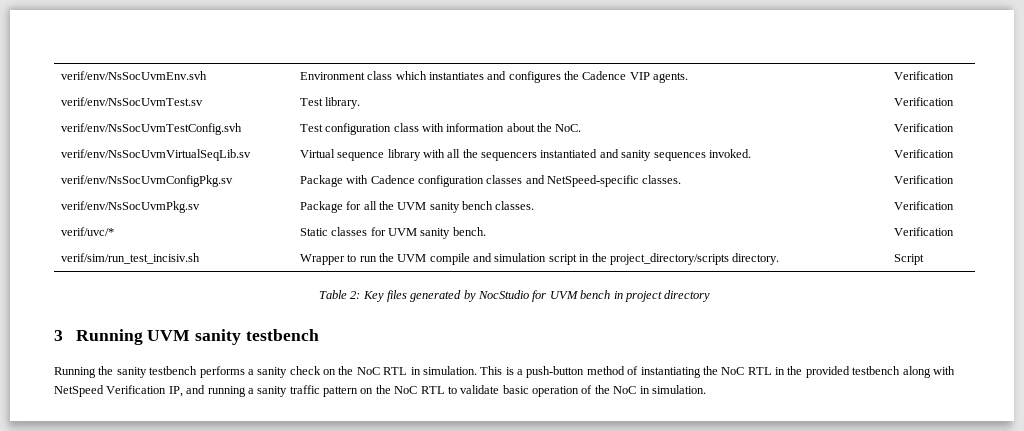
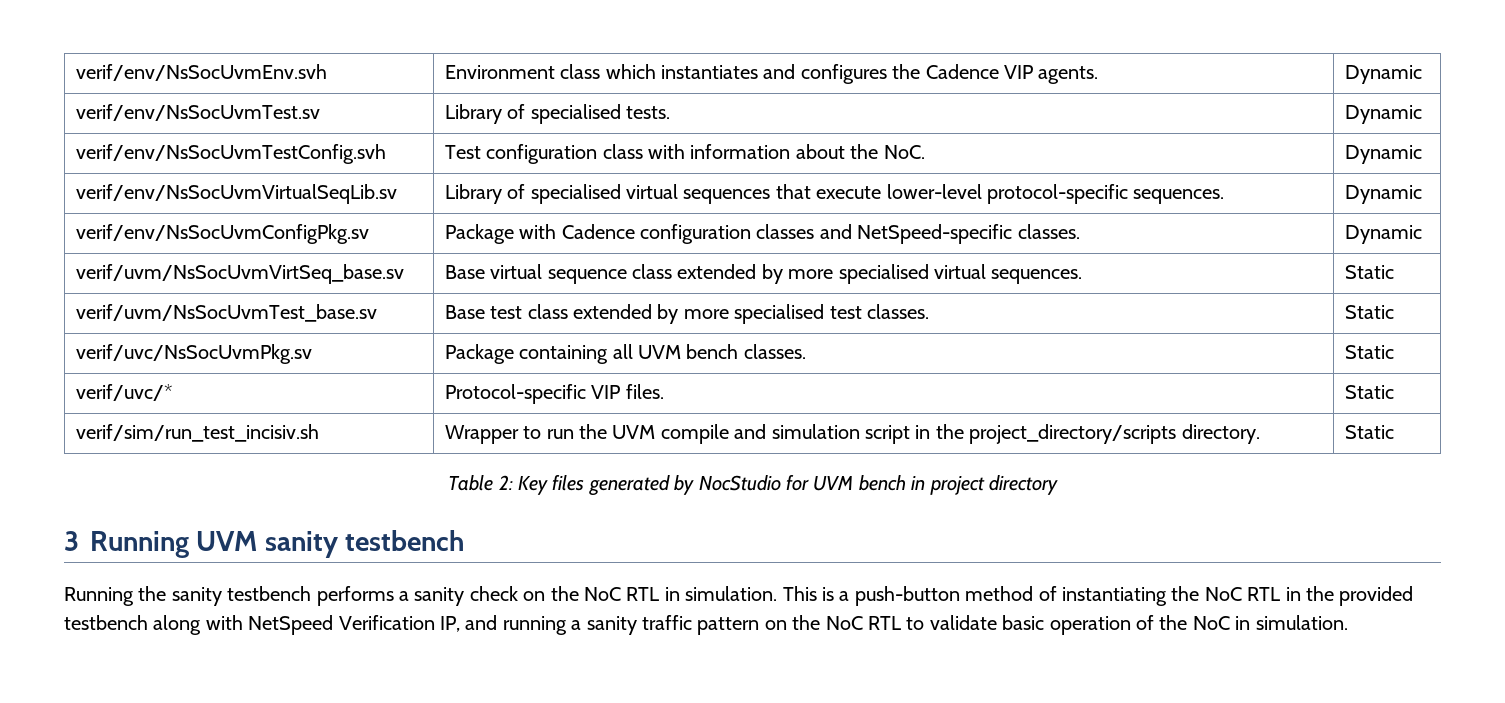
- verif/env/NsSocUvmEnv.svh | Environment class which instantiates and configures the Cadence VIP agents. | Verification
+ verif/env/NsSocUvmEnv.svh | Environment class which instantiates and configures the Cadence VIP agents. | Dynamic
- verif/env/NsSocUvmTest.sv | Test library. | Verification
+ verif/env/NsSocUvmTest.sv | Library of specialised tests. | Dynamic
- verif/env/NsSocUvmTestConfig.svh | Test configuration class with information about the NoC. | Verification
+ verif/env/NsSocUvmTestConfig.svh | Test configuration class with information about the NoC. | Dynamic
- verif/env/NsSocUvmVirtualSeqLib.sv | Virtual sequence library with all the sequencers instantiated and sanity sequences invoked. | Verification
+ verif/env/NsSocUvmVirtualSeqLib.sv | Library of specialised virtual sequences that execute lower-level protocol-specific sequences. | Dynamic
- verif/env/NsSocUvmConfigPkg.sv | Package with Cadence configuration classes and NetSpeed-specific classes. | Verification
- verif/env/NsSocUvmPkg.sv | Package for all the UVM sanity bench classes. | Verification
+ verif/env/NsSocUvmConfigPkg.sv | Package with Cadence configuration classes and NetSpeed-specific classes. | Dynamic
+ verif/uvm/NsSocUvmVirtSeq_base.sv | Base virtual sequence class extended by more specialised virtual sequences. | Static
+ verif/uvm/NsSocUvmTest_base.sv | Base test class extended by more specialised test classes. | Static
+ verif/uvc/NsSocUvmPkg.sv | Package containing all UVM bench classes. | Static
- verif/uvc/* | Static classes for UVM sanity bench. | Verification
+ verif/uvc/* | Protocol-specific VIP files. | Static
- verif/sim/run_test_incisiv.sh | Wrapper to run the UVM compile and simulation script in the project_directory/scripts directory. | Script
+ verif/sim/run_test_incisiv.sh | Wrapper to run the UVM compile and simulation script in the project_directory/scripts directory. | Static

